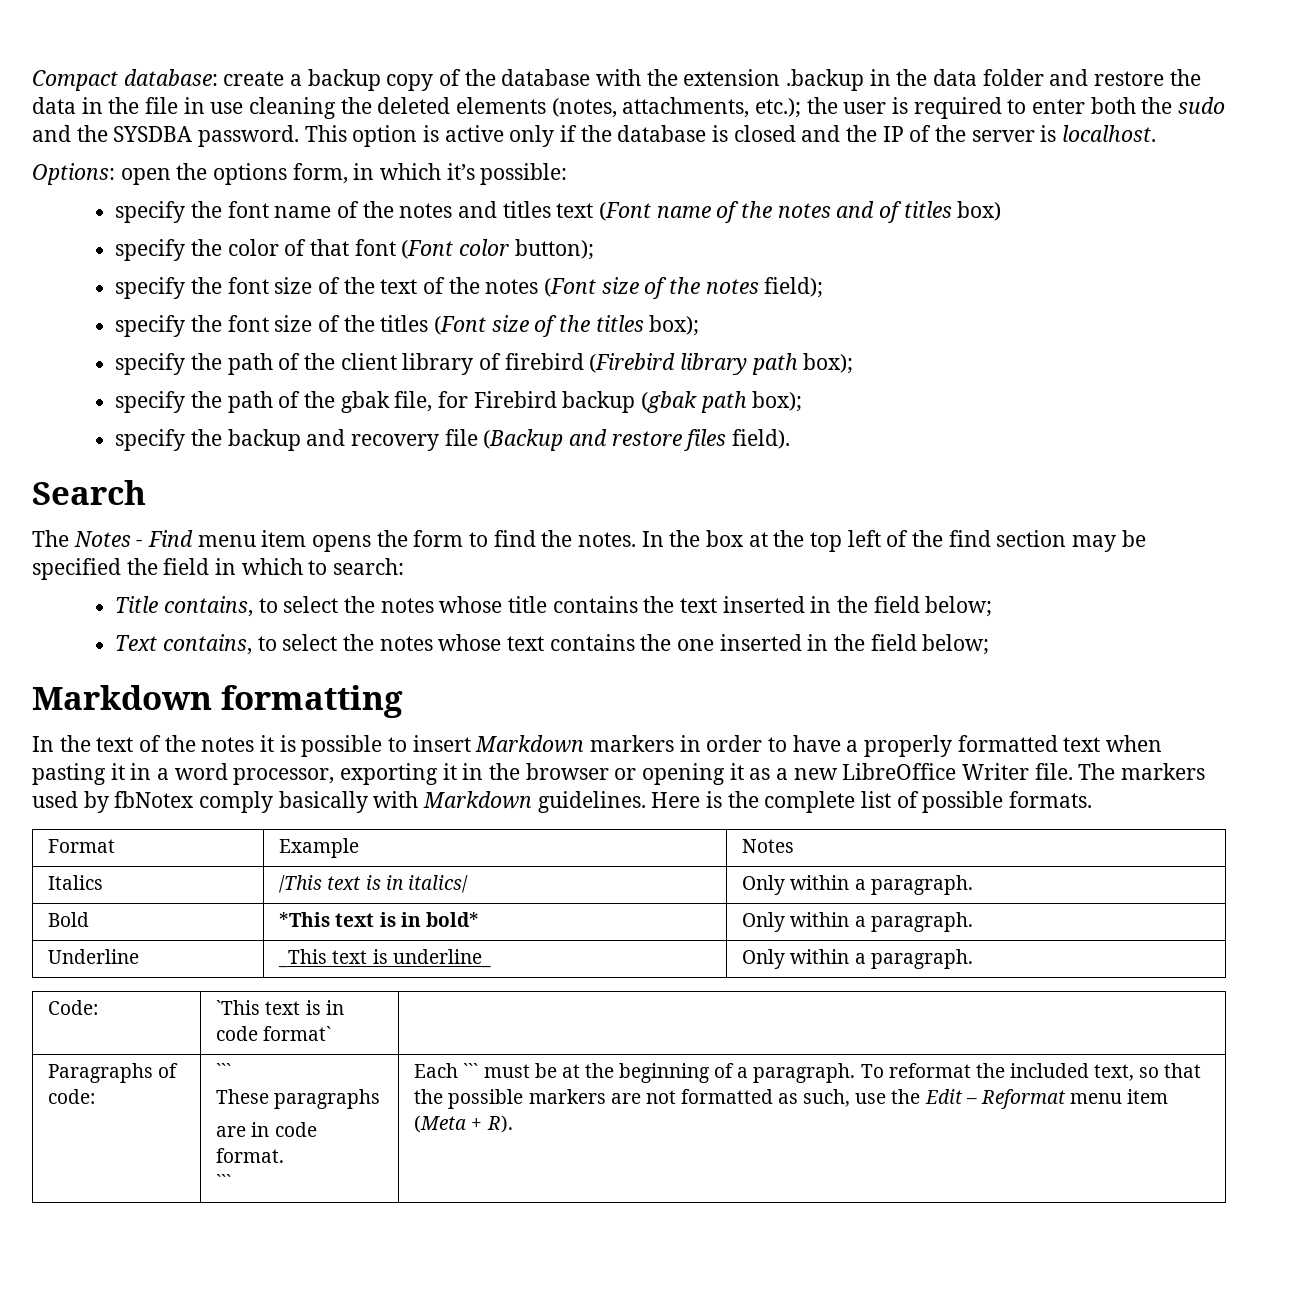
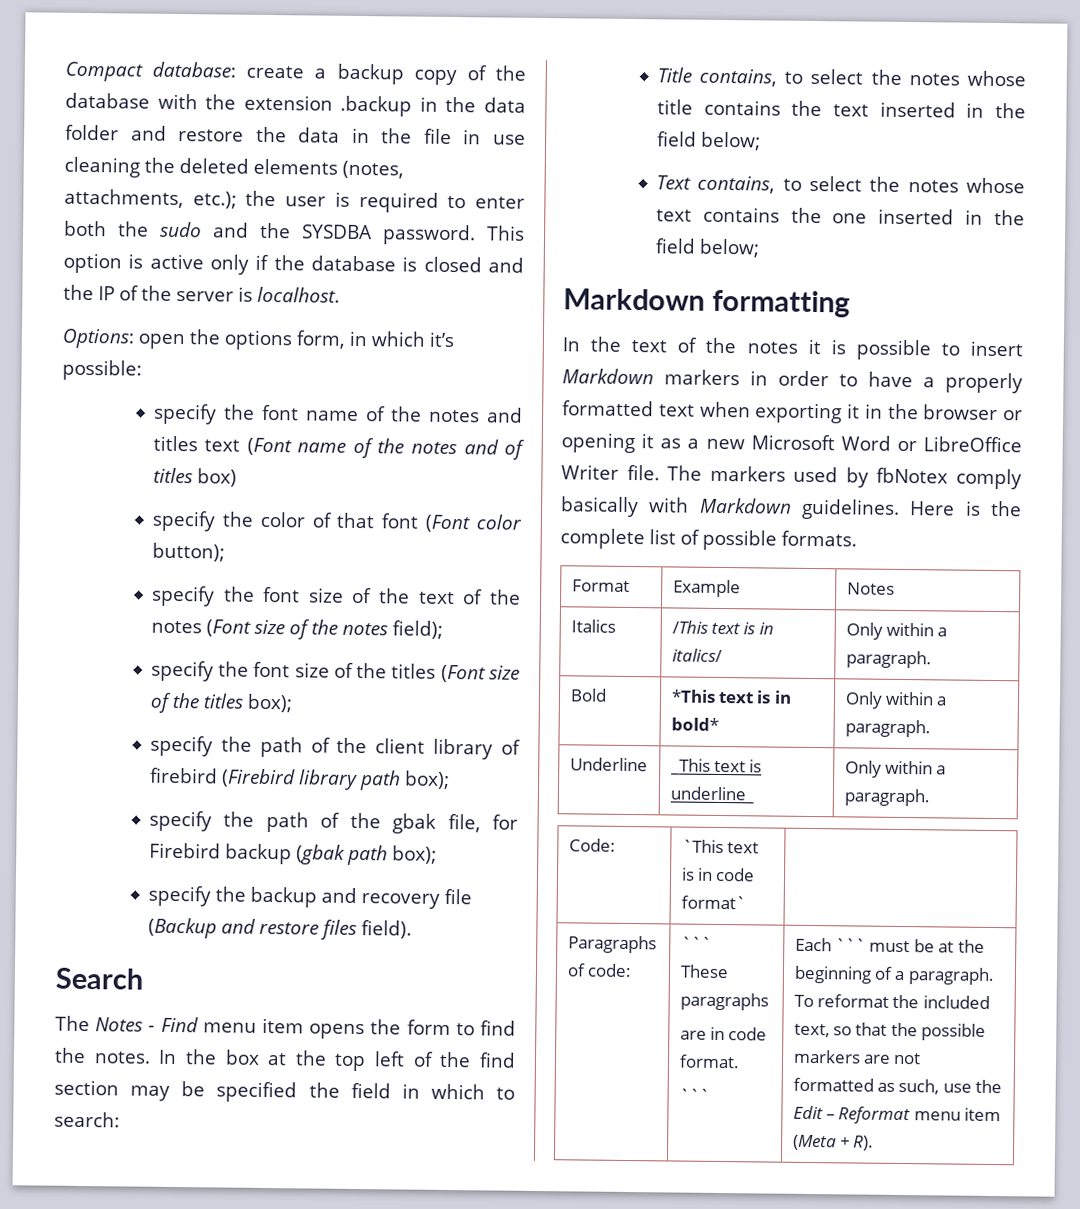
- In the text of the notes it is possible to insert Markdown markers in order to have a properly formatted text when pasting it in a word processor, exporting it in the browser or opening it as a new LibreOffice Writer file.
+ In the text of the notes it is possible to insert Markdown markers in order to have a properly formatted text when exporting it in the browser or opening it as a new Microsoft Word or LibreOffice Writer file.

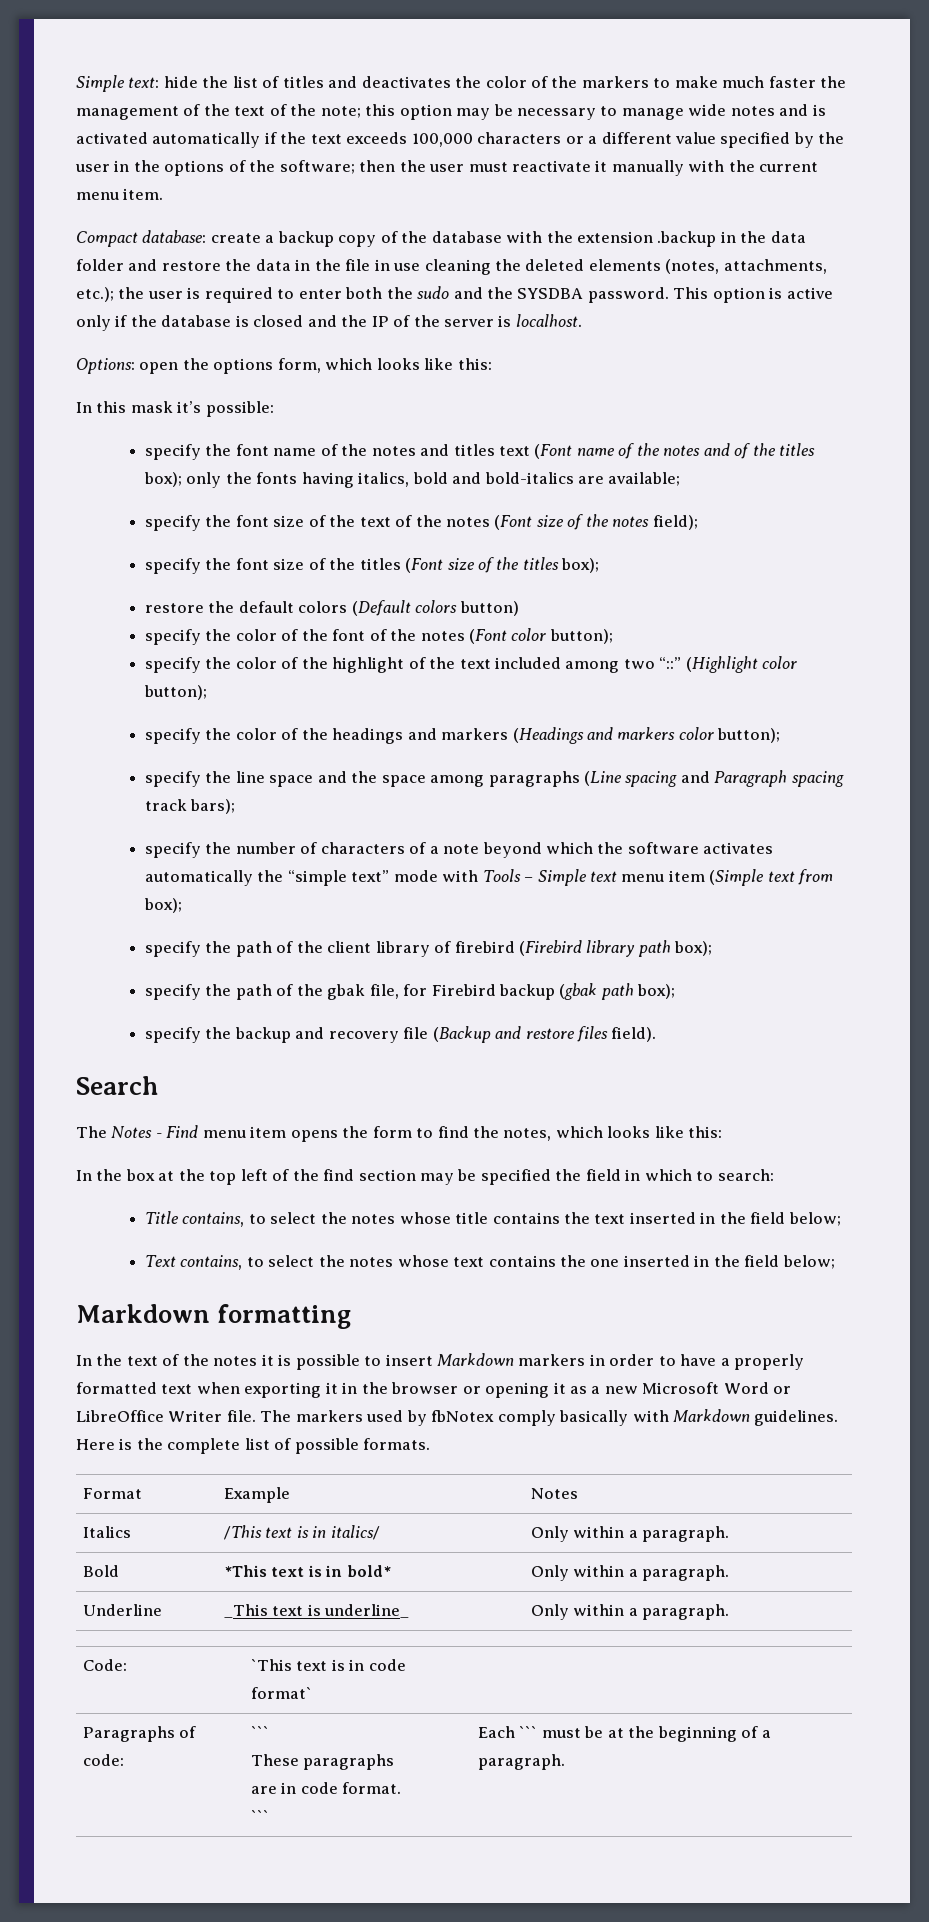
+ Simple text: hide the list of titles and deactivates the color of the markers to make much faster the management of the text of the note; this option may be necessary to manage wide notes and is activated automatically if the text exceeds 100,000 characters or a different value specified by the user in the options of the software; then the user must reactivate it manually with the current menu item.
- Options: open the options form, in which it’s possible:
+ Options: open the options form, which looks like this:
+ In this mask it’s possible:
- specify the font name of the notes and titles text (Font name of the notes and of titles box)
- specify the color of that font (Font color button);
+ specify the font name of the notes and titles text (Font name of the notes and of the titles box); only the fonts having italics, bold and bold-italics are available;
+ restore the default colors (Default colors button)
+ specify the color of the font of the notes (Font color button);
+ specify the color of the highlight of the text included among two “::” (Highlight color button);
+ specify the color of the headings and markers (Headings and markers color button);
+ specify the line space and the space among paragraphs (Line spacing and Paragraph spacing track bars);
+ specify the number of characters of a note beyond which the software activates automatically the “simple text” mode with Tools – Simple text menu item (Simple text from box);
- The Notes - Find menu item opens the form to find the notes. In the box at the top left of the find section may be specified the field in which to search:
+ The Notes - Find menu item opens the form to find the notes, which looks like this:
+ In the box at the top left of the find section may be specified the field in which to search:
- To reformat the included text, so that the possible markers are not formatted as such, use the Edit – Reformat menu item (Meta + R).

